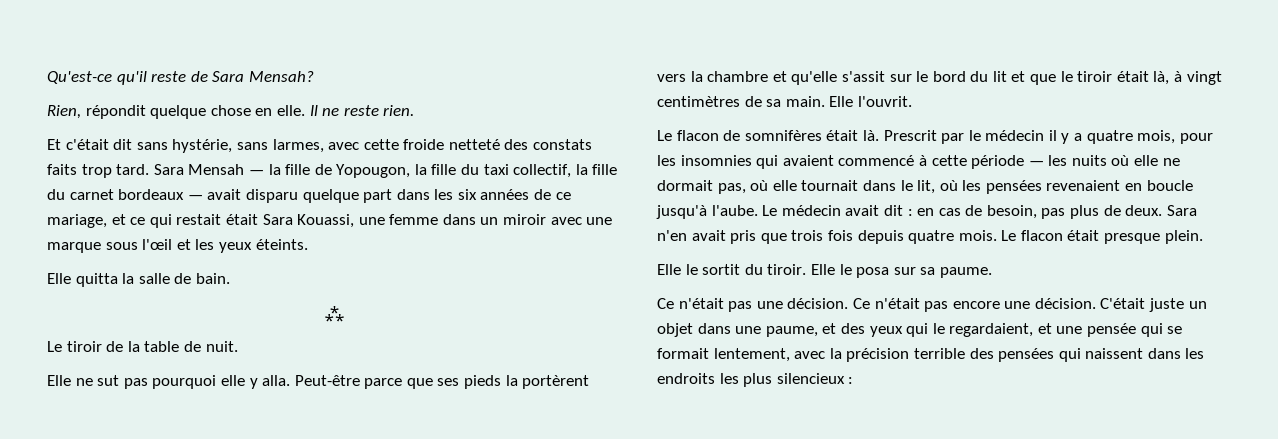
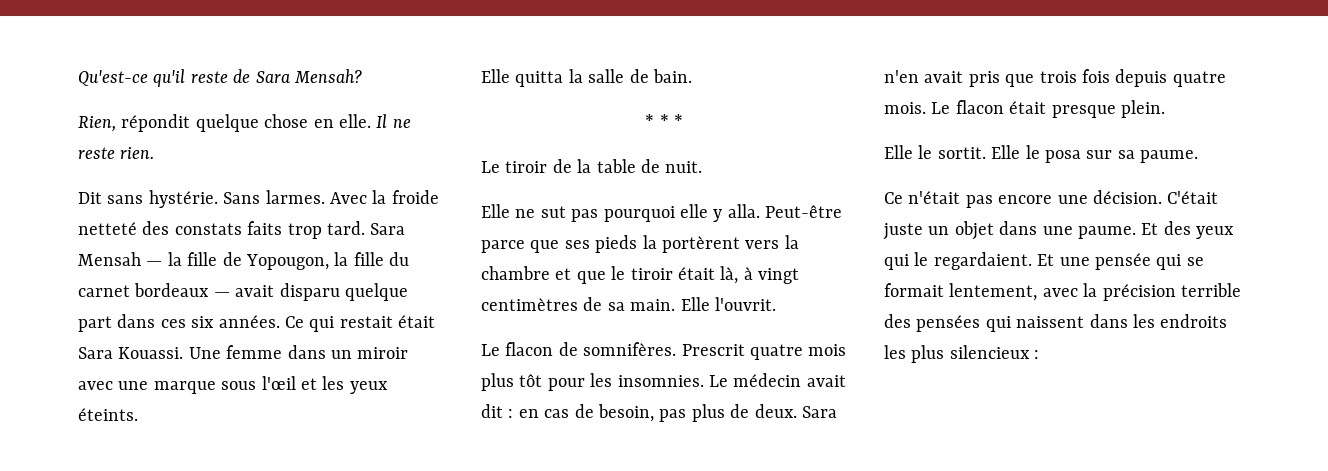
- Et c'était dit sans hystérie, sans larmes, avec cette froide netteté des constats faits trop tard.
+ Dit sans hystérie. Sans larmes. Avec la froide netteté des constats faits trop tard.
- Sara Mensah — la fille de Yopougon, la fille du taxi collectif, la fille du carnet bordeaux — avait disparu quelque part dans les six années de ce mariage, et ce qui restait était Sara Kouassi, une femme dans un miroir avec une marque sous l'œil et les yeux éteints.
+ Sara Mensah — la fille de Yopougon, la fille du carnet bordeaux — avait disparu quelque part dans ces six années. Ce qui restait était Sara Kouassi. Une femme dans un miroir avec une marque sous l'œil et les yeux éteints.
- ⁂
+ * * *
- Peut-être parce que ses pieds la portèrent vers la chambre et qu'elle s'assit sur le bord du lit et que le tiroir était là, à vingt centimètres de sa main.
+ Peut-être parce que ses pieds la portèrent vers la chambre et que le tiroir était là, à vingt centimètres de sa main.
- Le flacon de somnifères était là. Prescrit par le médecin il y a quatre mois, pour les insomnies qui avaient commencé à cette période — les nuits où elle ne dormait pas, où elle tournait dans le lit, où les pensées revenaient en boucle jusqu'à l'aube.
+ Le flacon de somnifères. Prescrit quatre mois plus tôt pour les insomnies.
- Elle le sortit du tiroir.
+ Elle le sortit.
- Ce n'était pas une décision. Ce n'était pas encore une décision.
+ Ce n'était pas encore une décision.
- C'était juste un objet dans une paume, et des yeux qui le regardaient, et une pensée qui se formait lentement, avec la précision terrible des pensées qui naissent dans les endroits les plus silencieux :
+ C'était juste un objet dans une paume. Et des yeux qui le regardaient. Et une pensée qui se formait lentement, avec la précision terrible des pensées qui naissent dans les endroits les plus silencieux :

